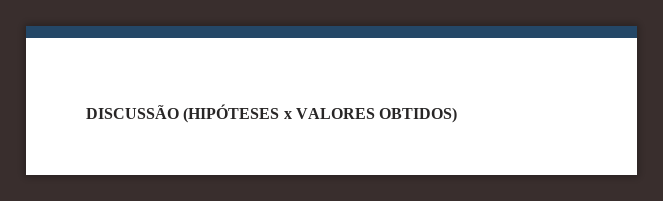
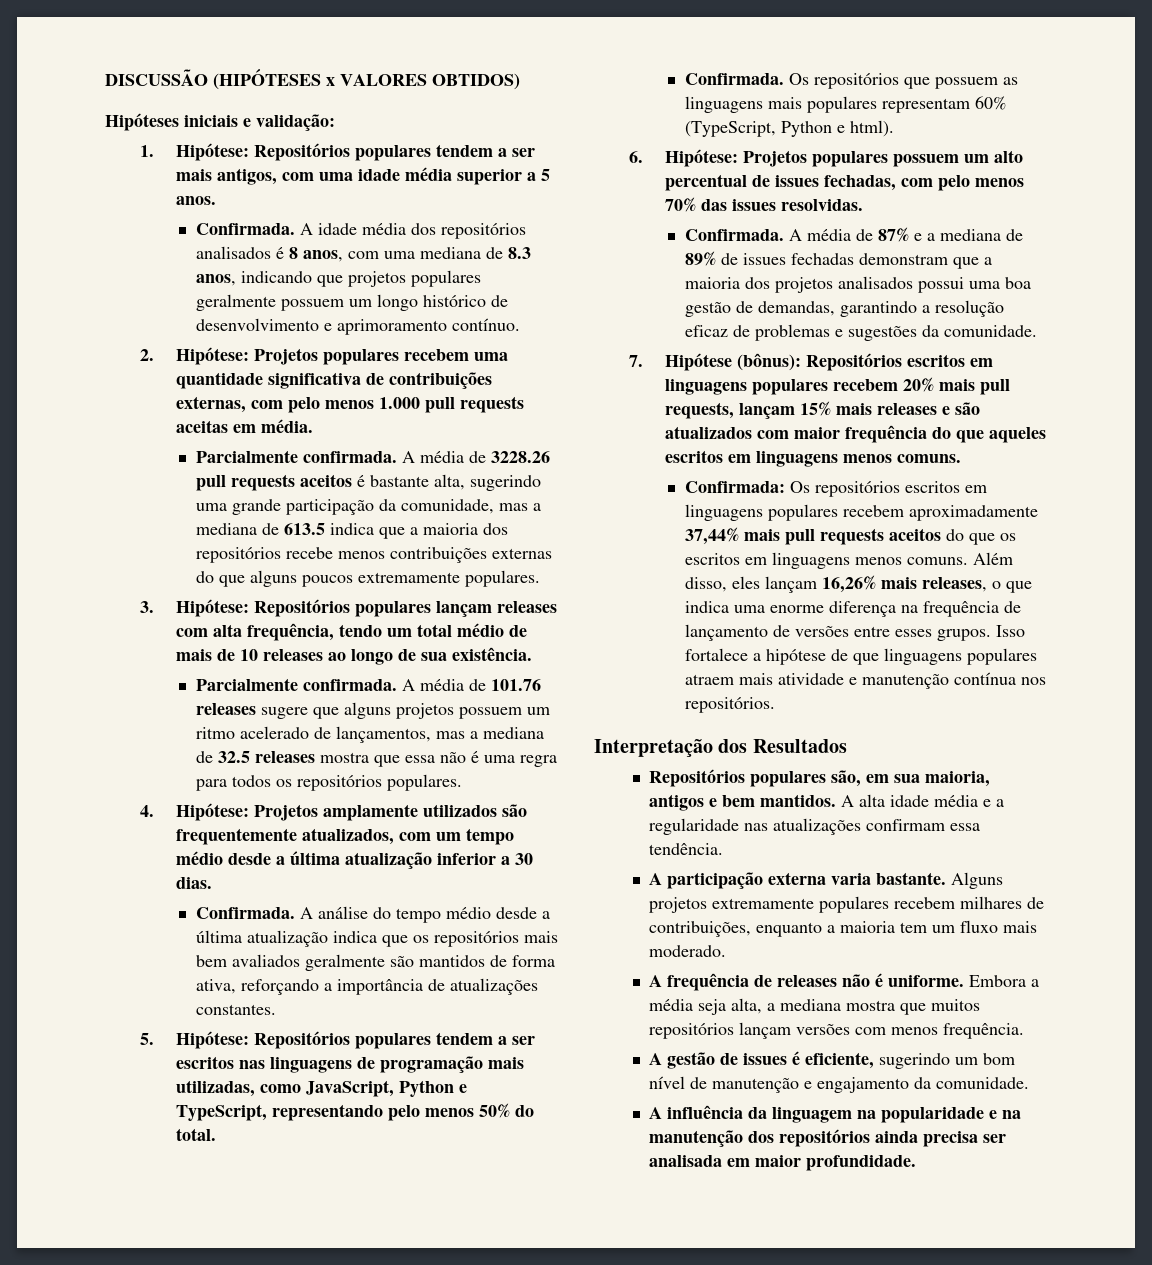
+ Hipóteses iniciais e validação:
+ 1. Hipótese: Repositórios populares tendem a ser mais antigos, com uma idade média superior a 5 anos.
+ Confirmada. A idade média dos repositórios analisados é 8 anos, com uma mediana de 8.3 anos, indicando que projetos populares geralmente possuem um longo histórico de desenvolvimento e aprimoramento contínuo.
+ 2. Hipótese: Projetos populares recebem uma quantidade significativa de contribuições externas, com pelo menos 1.000 pull requests aceitas em média.
+ Parcialmente confirmada. A média de 3228.26 pull requests aceitos é bastante alta, sugerindo uma grande participação da comunidade, mas a mediana de 613.5 indica que a maioria dos repositórios recebe menos contribuições externas do que alguns poucos extremamente populares.
+ 3. Hipótese: Repositórios populares lançam releases com alta frequência, tendo um total médio de mais de 10 releases ao longo de sua existência.
+ Parcialmente confirmada. A média de 101.76 releases sugere que alguns projetos possuem um ritmo acelerado de lançamentos, mas a mediana de 32.5 releases mostra que essa não é uma regra para todos os repositórios populares.
+ 4. Hipótese: Projetos amplamente utilizados são frequentemente atualizados, com um tempo médio desde a última atualização inferior a 30 dias.
+ Confirmada. A análise do tempo médio desde a última atualização indica que os repositórios mais bem avaliados geralmente são mantidos de forma ativa, reforçando a importância de atualizações constantes.
+ 5. Hipótese: Repositórios populares tendem a ser escritos nas linguagens de programação mais utilizadas, como JavaScript, Python e TypeScript, representando pelo menos 50% do total.
+ Confirmada. Os repositórios que possuem as linguagens mais populares representam 60% (TypeScript, Python e html).
+ 6. Hipótese: Projetos populares possuem um alto percentual de issues fechadas, com pelo menos 70% das issues resolvidas.
+ Confirmada. A média de 87% e a mediana de 89% de issues fechadas demonstram que a maioria dos projetos analisados possui uma boa gestão de demandas, garantindo a resolução eficaz de problemas e sugestões da comunidade.
+ 7. Hipótese (bônus): Repositórios escritos em linguagens populares recebem 20% mais pull requests, lançam 15% mais releases e são atualizados com maior frequência do que aqueles escritos em linguagens menos comuns.
+ Confirmada: Os repositórios escritos em linguagens populares recebem aproximadamente 37,44% mais pull requests aceitos do que os escritos em linguagens menos comuns. Além disso, eles lançam 16,26% mais releases, o que indica uma enorme diferença na frequência de lançamento de versões entre esses grupos. Isso fortalece a hipótese de que linguagens populares atraem mais atividade e manutenção contínua nos repositórios.
+ Interpretação dos Resultados
+ Repositórios populares são, em sua maioria, antigos e bem mantidos. A alta idade média e a regularidade nas atualizações confirmam essa tendência.
+ A participação externa varia bastante. Alguns projetos extremamente populares recebem milhares de contribuições, enquanto a maioria tem um fluxo mais moderado.
+ A frequência de releases não é uniforme. Embora a média seja alta, a mediana mostra que muitos repositórios lançam versões com menos frequência.
+ A gestão de issues é eficiente, sugerindo um bom nível de manutenção e engajamento da comunidade.
+ A influência da linguagem na popularidade e na manutenção dos repositórios ainda precisa ser analisada em maior profundidade.

